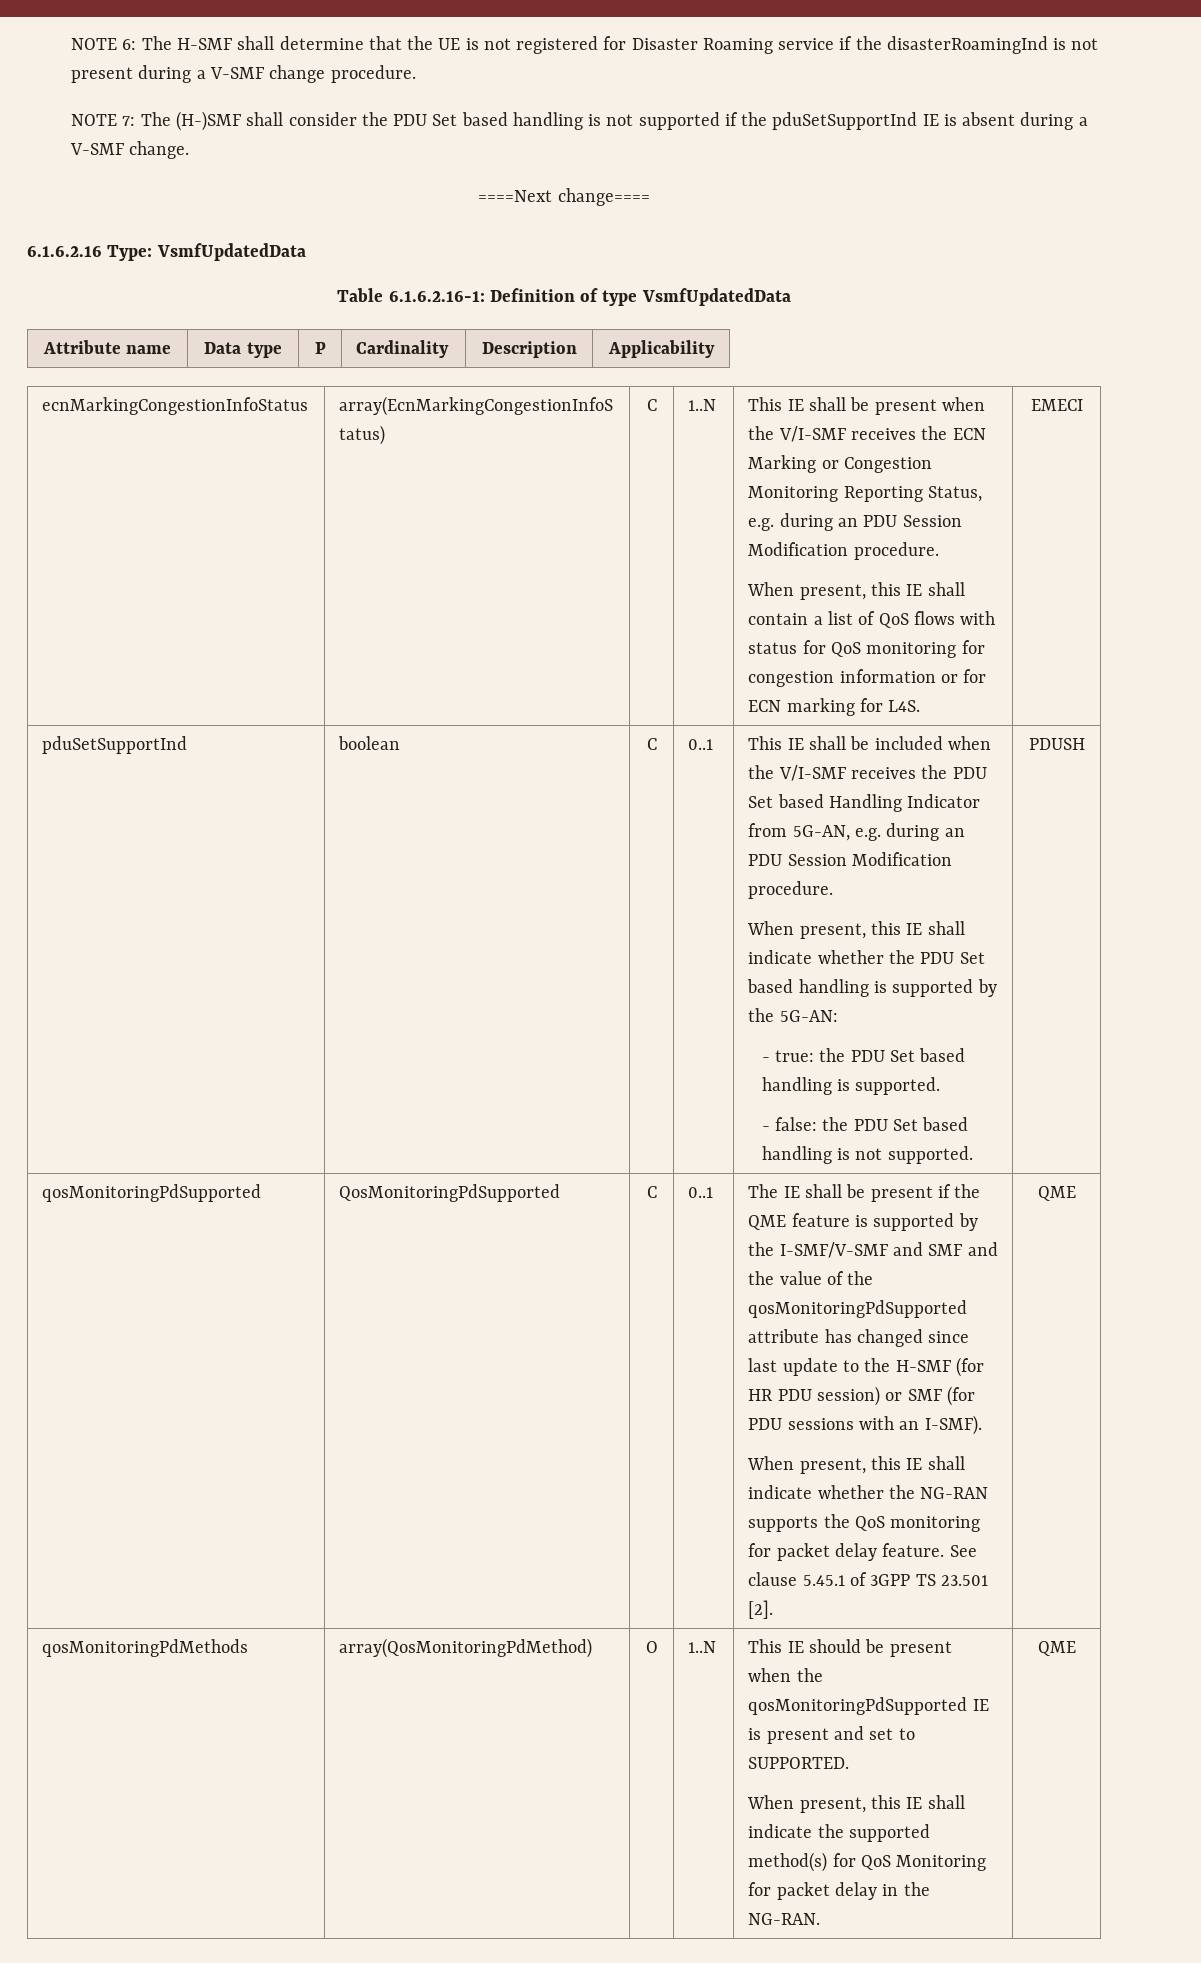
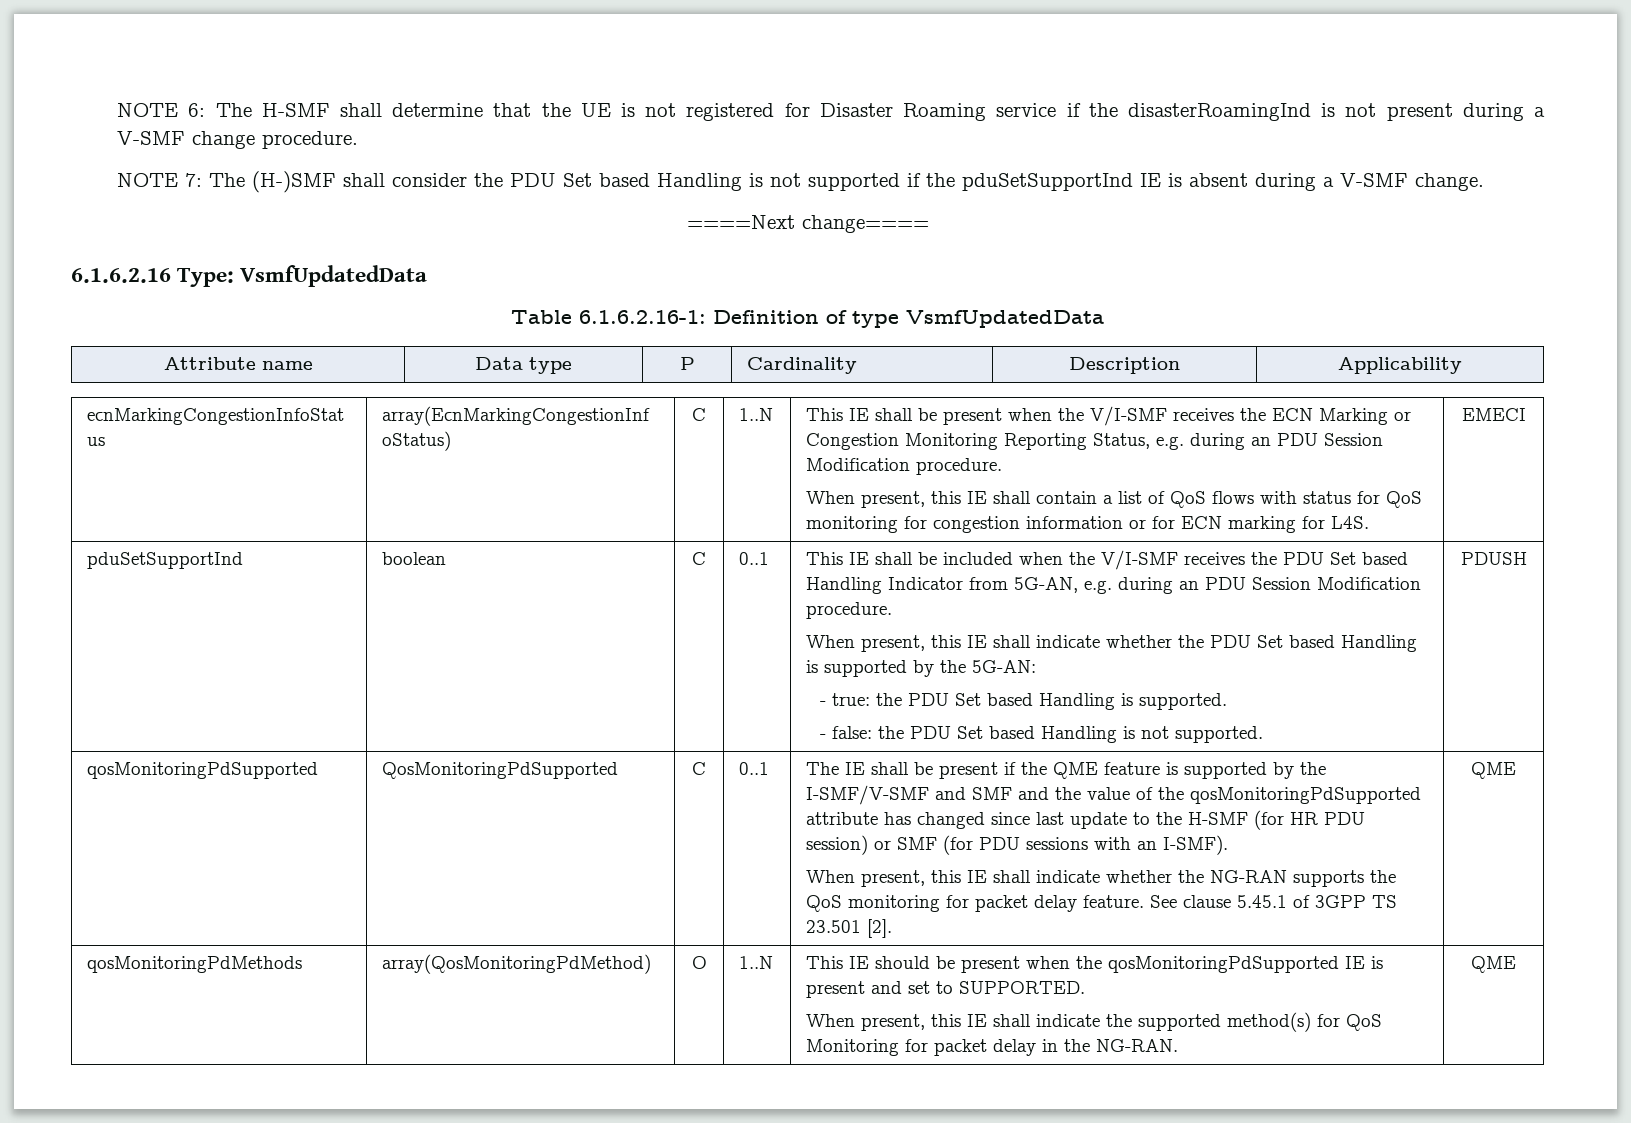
- NOTE 7: The (H-)SMF shall consider the PDU Set based handling is not supported if the pduSetSupportInd IE is absent during a V-SMF change.
+ NOTE 7: The (H-)SMF shall consider the PDU Set based Handling is not supported if the pduSetSupportInd IE is absent during a V-SMF change.
- When present, this IE shall indicate whether the PDU Set based handling is supported by the 5G-AN:
+ When present, this IE shall indicate whether the PDU Set based Handling is supported by the 5G-AN:
- - true: the PDU Set based handling is supported.
+ - true: the PDU Set based Handling is supported.
- - false: the PDU Set based handling is not supported.
+ - false: the PDU Set based Handling is not supported.

